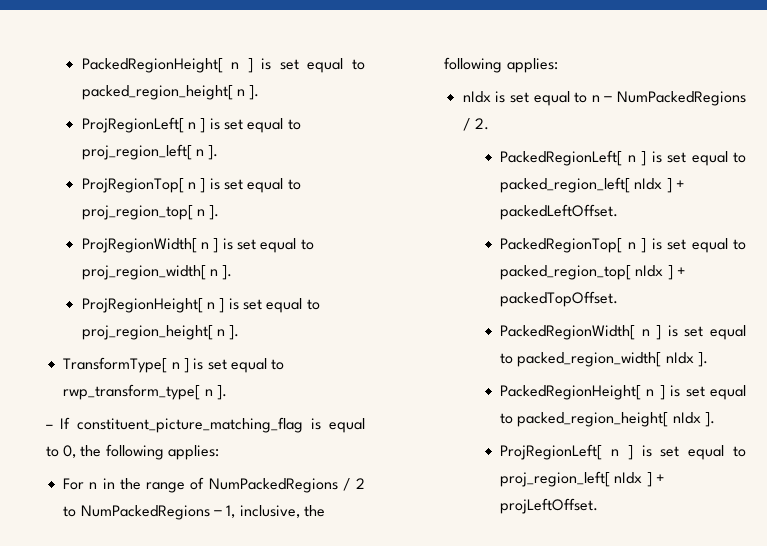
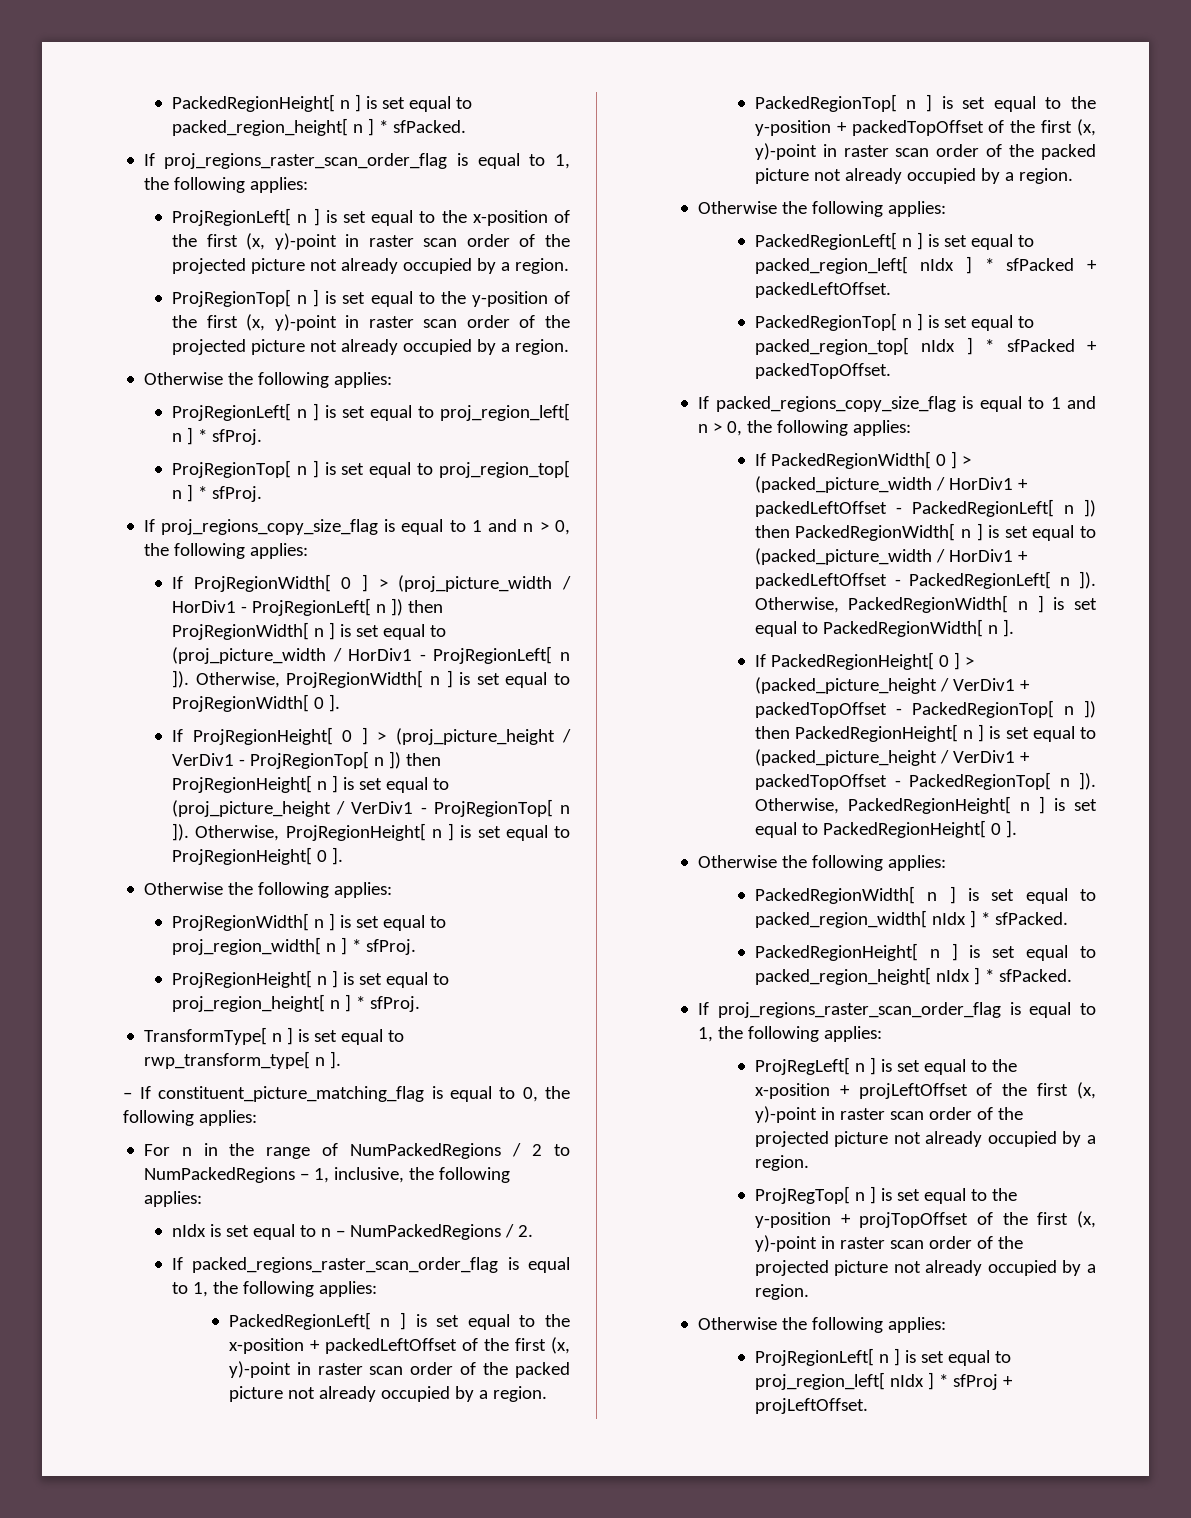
- PackedRegionHeight[ n ] is set equal to packed_region_height[ n ].
+ PackedRegionHeight[ n ] is set equal to packed_region_height[ n ] * sfPacked.
+ If proj_regions_raster_scan_order_flag is equal to 1, the following applies:
+ ProjRegionLeft[ n ] is set equal to the x-position of the first (x, y)-point in raster scan order of the projected picture not already occupied by a region.
+ ProjRegionTop[ n ] is set equal to the y-position of the first (x, y)-point in raster scan order of the projected picture not already occupied by a region.
+ Otherwise the following applies:
- ProjRegionLeft[ n ] is set equal to proj_region_left[ n ].
+ ProjRegionLeft[ n ] is set equal to proj_region_left[ n ] * sfProj.
- ProjRegionTop[ n ] is set equal to proj_region_top[ n ].
+ ProjRegionTop[ n ] is set equal to proj_region_top[ n ] * sfProj.
+ If proj_regions_copy_size_flag is equal to 1 and n > 0, the following applies:
+ If ProjRegionWidth[ 0 ] > (proj_picture_width / HorDiv1 - ProjRegionLeft[ n ]) then ProjRegionWidth[ n ] is set equal to (proj_picture_width / HorDiv1 - ProjRegionLeft[ n ]). Otherwise, ProjRegionWidth[ n ] is set equal to ProjRegionWidth[ 0 ].
+ If ProjRegionHeight[ 0 ] > (proj_picture_height / VerDiv1 - ProjRegionTop[ n ]) then ProjRegionHeight[ n ] is set equal to (proj_picture_height / VerDiv1 - ProjRegionTop[ n ]). Otherwise, ProjRegionHeight[ n ] is set equal to ProjRegionHeight[ 0 ].
+ Otherwise the following applies:
- ProjRegionWidth[ n ] is set equal to proj_region_width[ n ].
+ ProjRegionWidth[ n ] is set equal to proj_region_width[ n ] * sfProj.
- ProjRegionHeight[ n ] is set equal to proj_region_height[ n ].
+ ProjRegionHeight[ n ] is set equal to proj_region_height[ n ] * sfProj.
+ If packed_regions_raster_scan_order_flag is equal to 1, the following applies:
+ PackedRegionLeft[ n ] is set equal to the x-position + packedLeftOffset of the first (x, y)-point in raster scan order of the packed picture not already occupied by a region.
+ PackedRegionTop[ n ] is set equal to the y-position + packedTopOffset of the first (x, y)-point in raster scan order of the packed picture not already occupied by a region.
+ Otherwise the following applies:
- PackedRegionLeft[ n ] is set equal to packed_region_left[ nIdx ] + packedLeftOffset.
+ PackedRegionLeft[ n ] is set equal to packed_region_left[ nIdx ] * sfPacked + packedLeftOffset.
- PackedRegionTop[ n ] is set equal to packed_region_top[ nIdx ] + packedTopOffset.
+ PackedRegionTop[ n ] is set equal to packed_region_top[ nIdx ] * sfPacked + packedTopOffset.
+ If packed_regions_copy_size_flag is equal to 1 and n > 0, the following applies:
+ If PackedRegionWidth[ 0 ] > (packed_picture_width / HorDiv1 + packedLeftOffset - PackedRegionLeft[ n ]) then PackedRegionWidth[ n ] is set equal to (packed_picture_width / HorDiv1 + packedLeftOffset - PackedRegionLeft[ n ]). Otherwise, PackedRegionWidth[ n ] is set equal to PackedRegionWidth[ n ].
+ If PackedRegionHeight[ 0 ] > (packed_picture_height / VerDiv1 + packedTopOffset - PackedRegionTop[ n ]) then PackedRegionHeight[ n ] is set equal to (packed_picture_height / VerDiv1 + packedTopOffset - PackedRegionTop[ n ]). Otherwise, PackedRegionHeight[ n ] is set equal to PackedRegionHeight[ 0 ].
+ Otherwise the following applies:
- PackedRegionWidth[ n ] is set equal to packed_region_width[ nIdx ].
+ PackedRegionWidth[ n ] is set equal to packed_region_width[ nIdx ] * sfPacked.
- PackedRegionHeight[ n ] is set equal to packed_region_height[ nIdx ].
+ PackedRegionHeight[ n ] is set equal to packed_region_height[ nIdx ] * sfPacked.
+ If proj_regions_raster_scan_order_flag is equal to 1, the following applies:
+ ProjRegLeft[ n ] is set equal to the x-position + projLeftOffset of the first (x, y)-point in raster scan order of the projected picture not already occupied by a region.
+ ProjRegTop[ n ] is set equal to the y-position + projTopOffset of the first (x, y)-point in raster scan order of the projected picture not already occupied by a region.
+ Otherwise the following applies:
- ProjRegionLeft[ n ] is set equal to proj_region_left[ nIdx ] + projLeftOffset.
+ ProjRegionLeft[ n ] is set equal to proj_region_left[ nIdx ] * sfProj + projLeftOffset.

